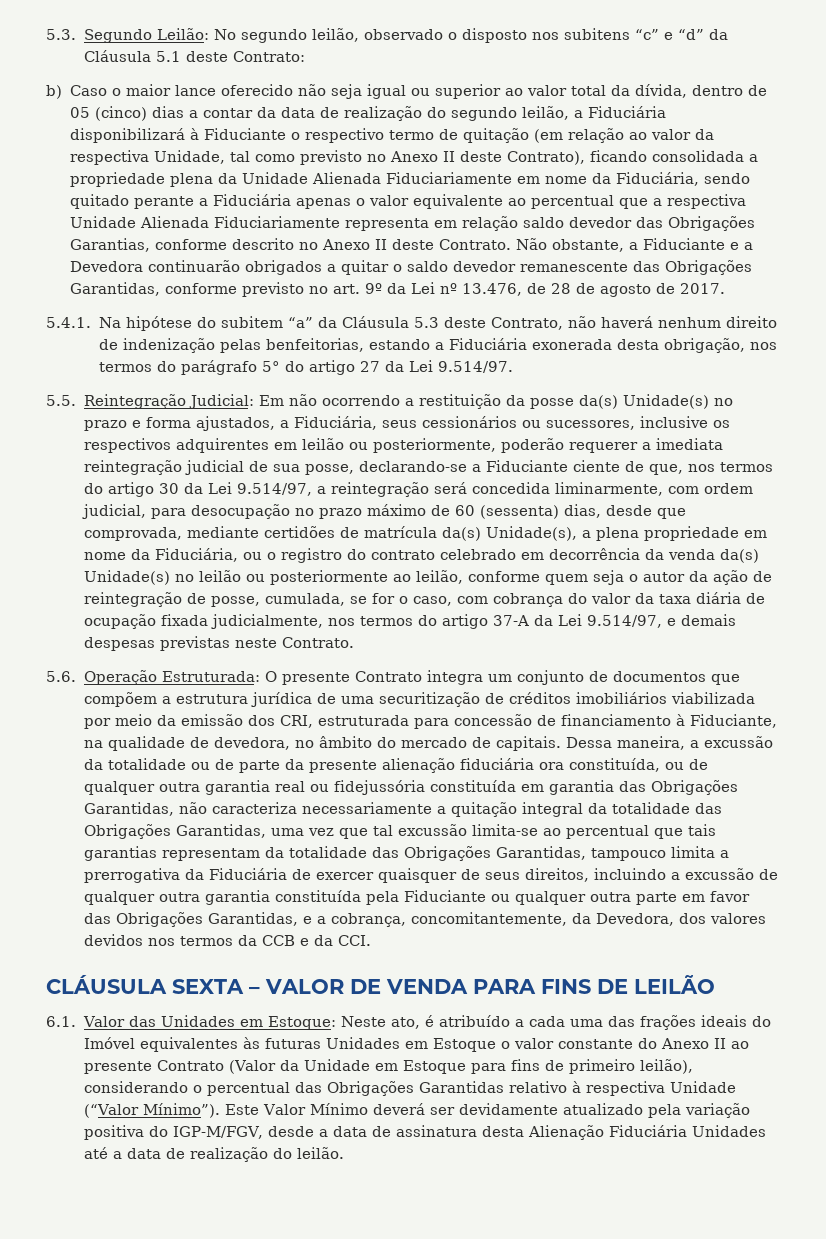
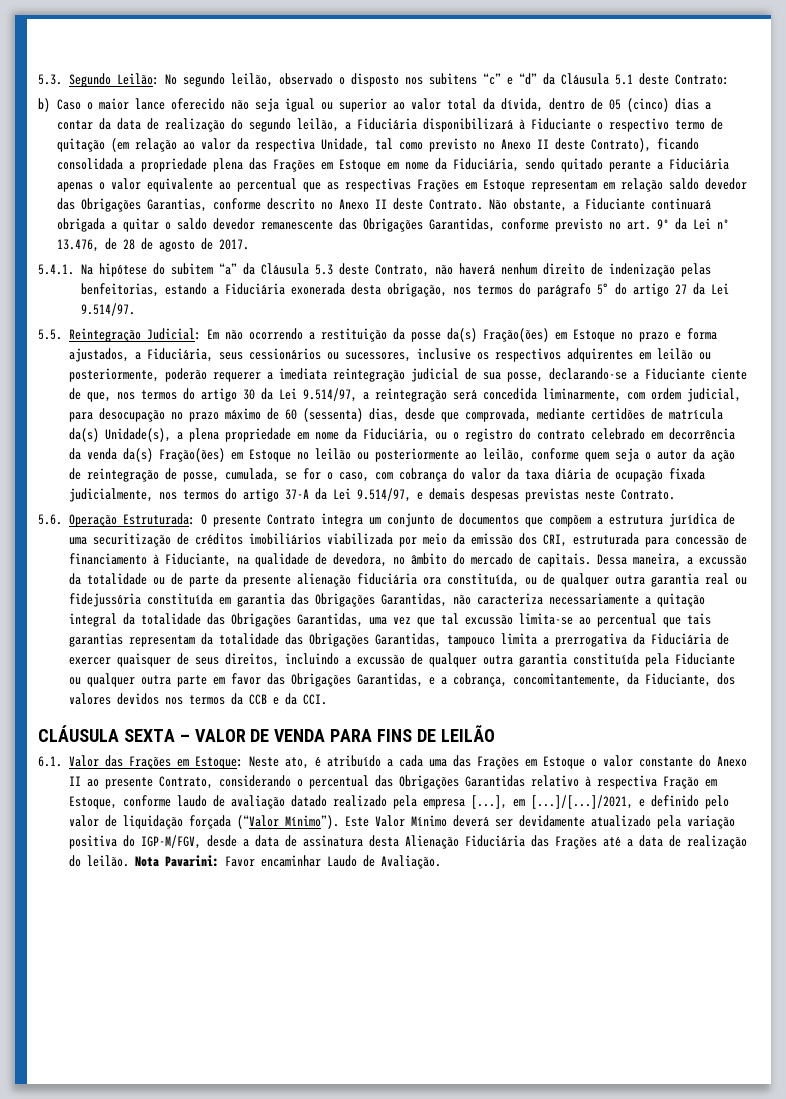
- b) Caso o maior lance oferecido não seja igual ou superior ao valor total da dívida, dentro de 05 (cinco) dias a contar da data de realização do segundo leilão, a Fiduciária disponibilizará à Fiduciante o respectivo termo de quitação (em relação ao valor da respectiva Unidade, tal como previsto no Anexo II deste Contrato), ficando consolidada a propriedade plena da Unidade Alienada Fiduciariamente em nome da Fiduciária, sendo quitado perante a Fiduciária apenas o valor equivalente ao percentual que a respectiva Unidade Alienada Fiduciariamente representa em relação saldo devedor das Obrigações Garantias, conforme descrito no Anexo II deste Contrato.
+ b) Caso o maior lance oferecido não seja igual ou superior ao valor total da dívida, dentro de 05 (cinco) dias a contar da data de realização do segundo leilão, a Fiduciária disponibilizará à Fiduciante o respectivo termo de quitação (em relação ao valor da respectiva Unidade, tal como previsto no Anexo II deste Contrato), ficando consolidada a propriedade plena das Frações em Estoque em nome da Fiduciária, sendo quitado perante a Fiduciária apenas o valor equivalente ao percentual que as respectivas Frações em Estoque representam em relação saldo devedor das Obrigações Garantias, conforme descrito no Anexo II deste Contrato.
- Não obstante, a Fiduciante e a Devedora continuarão obrigados a quitar o saldo devedor remanescente das Obrigações Garantidas, conforme previsto no art. 9º da Lei nº 13.476, de 28 de agosto de 2017.
+ Não obstante, a Fiduciante continuará obrigada a quitar o saldo devedor remanescente das Obrigações Garantidas, conforme previsto no art. 9º da Lei nº 13.476, de 28 de agosto de 2017.
- Em não ocorrendo a restituição da posse da(s) Unidade(s) no prazo e forma ajustados, a Fiduciária, seus cessionários ou sucessores, inclusive os respectivos adquirentes em leilão ou posteriormente, poderão requerer a imediata reintegração judicial de sua posse, declarando-se a Fiduciante ciente de que, nos termos do artigo 30 da Lei 9.514/97, a reintegração será concedida liminarmente, com ordem judicial, para desocupação no prazo máximo de 60 (sessenta) dias, desde que comprovada, mediante certidões de matrícula da(s) Unidade(s), a plena propriedade em nome da Fiduciária, ou o registro do contrato celebrado em decorrência da venda da(s) Unidade(s) no leilão ou posteriormente ao leilão, conforme quem seja o autor da ação de reintegração de posse, cumulada, se for o caso, com cobrança do valor da taxa diária de ocupação fixada judicialmente, nos termos do artigo 37-A da Lei 9.514/97, e demais despesas previstas neste Contrato.
+ Em não ocorrendo a restituição da posse da(s) Fração(ões) em Estoque no prazo e forma ajustados, a Fiduciária, seus cessionários ou sucessores, inclusive os respectivos adquirentes em leilão ou posteriormente, poderão requerer a imediata reintegração judicial de sua posse, declarando-se a Fiduciante ciente de que, nos termos do artigo 30 da Lei 9.514/97, a reintegração será concedida liminarmente, com ordem judicial, para desocupação no prazo máximo de 60 (sessenta) dias, desde que comprovada, mediante certidões de matrícula da(s) Unidade(s), a plena propriedade em nome da Fiduciária, ou o registro do contrato celebrado em decorrência da venda da(s) Fração(ões) em Estoque no leilão ou posteriormente ao leilão, conforme quem seja o autor da ação de reintegração de posse, cumulada, se for o caso, com cobrança do valor da taxa diária de ocupação fixada judicialmente, nos termos do artigo 37-A da Lei 9.514/97, e demais despesas previstas neste Contrato.
- Dessa maneira, a excussão da totalidade ou de parte da presente alienação fiduciária ora constituída, ou de qualquer outra garantia real ou fidejussória constituída em garantia das Obrigações Garantidas, não caracteriza necessariamente a quitação integral da totalidade das Obrigações Garantidas, uma vez que tal excussão limita-se ao percentual que tais garantias representam da totalidade das Obrigações Garantidas, tampouco limita a prerrogativa da Fiduciária de exercer quaisquer de seus direitos, incluindo a excussão de qualquer outra garantia constituída pela Fiduciante ou qualquer outra parte em favor das Obrigações Garantidas, e a cobrança, concomitantemente, da Devedora, dos valores devidos nos termos da CCB e da CCI.
+ Dessa maneira, a excussão da totalidade ou de parte da presente alienação fiduciária ora constituída, ou de qualquer outra garantia real ou fidejussória constituída em garantia das Obrigações Garantidas, não caracteriza necessariamente a quitação integral da totalidade das Obrigações Garantidas, uma vez que tal excussão limita-se ao percentual que tais garantias representam da totalidade das Obrigações Garantidas, tampouco limita a prerrogativa da Fiduciária de exercer quaisquer de seus direitos, incluindo a excussão de qualquer outra garantia constituída pela Fiduciante ou qualquer outra parte em favor das Obrigações Garantidas, e a cobrança, concomitantemente, da Fiduciante, dos valores devidos nos termos da CCB e da CCI.
- 6.1. Valor das Unidades em Estoque: Neste ato, é atribuído a cada uma das frações ideais do Imóvel equivalentes às futuras Unidades em Estoque o valor constante do Anexo II ao presente Contrato (Valor da Unidade em Estoque para fins de primeiro leilão), considerando o percentual das Obrigações Garantidas relativo à respectiva Unidade (“Valor Mínimo”).
+ 6.1. Valor das Frações em Estoque: Neste ato, é atribuído a cada uma das Frações em Estoque o valor constante do Anexo II ao presente Contrato, considerando o percentual das Obrigações Garantidas relativo à respectiva Fração em Estoque, conforme laudo de avaliação datado realizado pela empresa [...], em [...]/[...]/2021, e definido pelo valor de liquidação forçada (“Valor Mínimo”).
- Este Valor Mínimo deverá ser devidamente atualizado pela variação positiva do IGP-M/FGV, desde a data de assinatura desta Alienação Fiduciária Unidades até a data de realização do leilão.
+ Este Valor Mínimo deverá ser devidamente atualizado pela variação positiva do IGP-M/FGV, desde a data de assinatura desta Alienação Fiduciária das Frações até a data de realização do leilão.
+ Nota Pavarini: Favor encaminhar Laudo de Avaliação.

